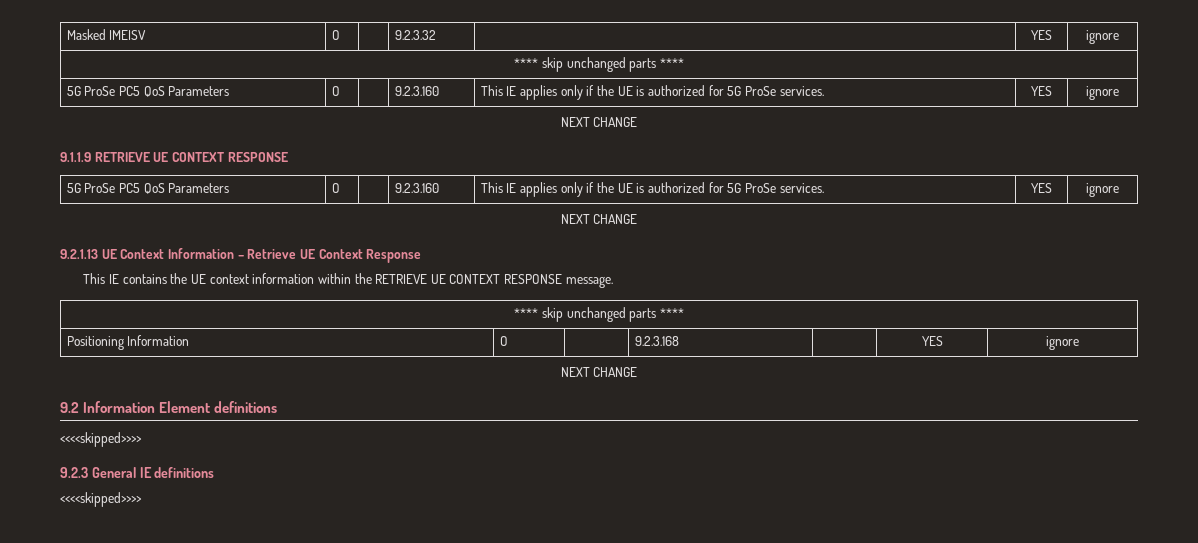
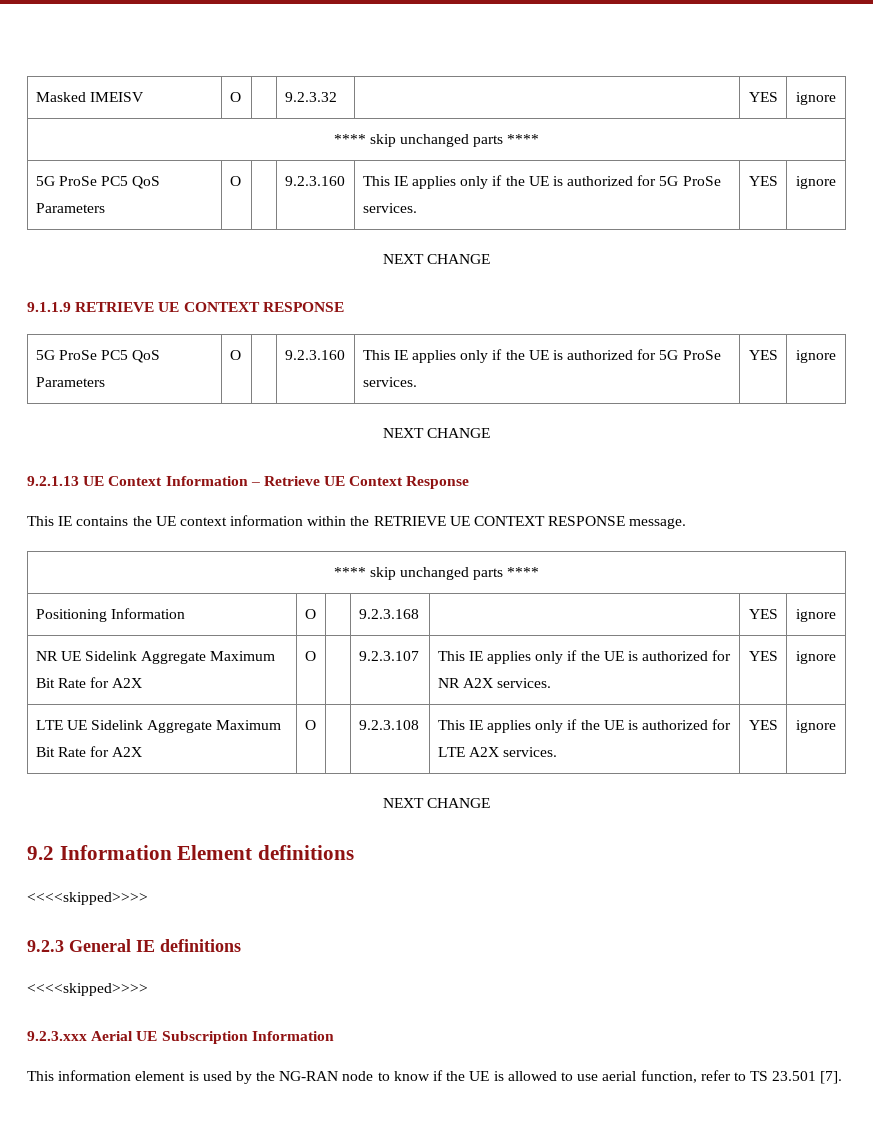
+ NR UE Sidelink Aggregate Maximum Bit Rate for A2X | O | | 9.2.3.107 | This IE applies only if the UE is authorized for NR A2X services. | YES | ignore
+ LTE UE Sidelink Aggregate Maximum Bit Rate for A2X | O | | 9.2.3.108 | This IE applies only if the UE is authorized for LTE A2X services. | YES | ignore
+ 9.2.3.xxx Aerial UE Subscription Information
+ This information element is used by the NG-RAN node to know if the UE is allowed to use aerial function, refer to TS 23.501 [7].

